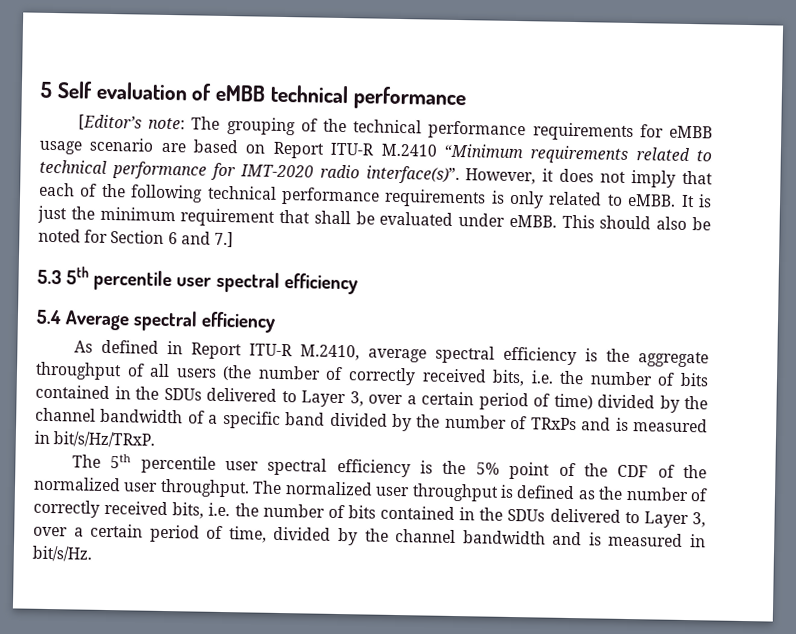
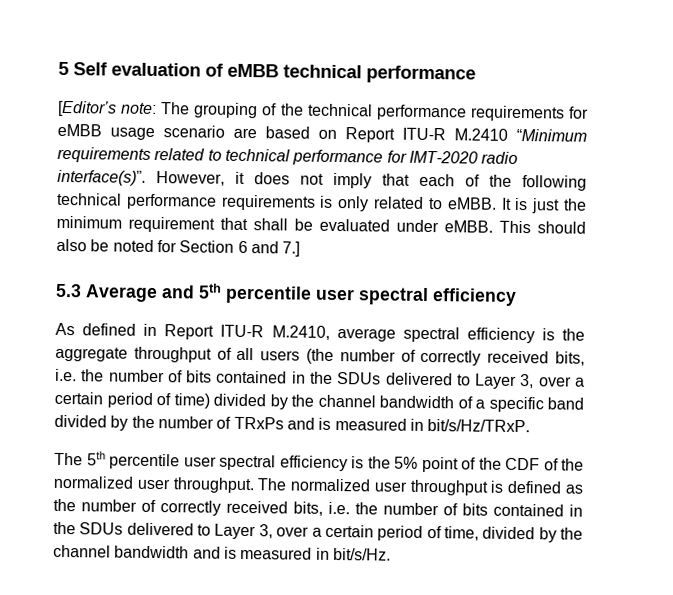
- 5.3 5th percentile user spectral efficiency
- 5.4 Average spectral efficiency
+ 5.3 Average and 5th percentile user spectral efficiency

